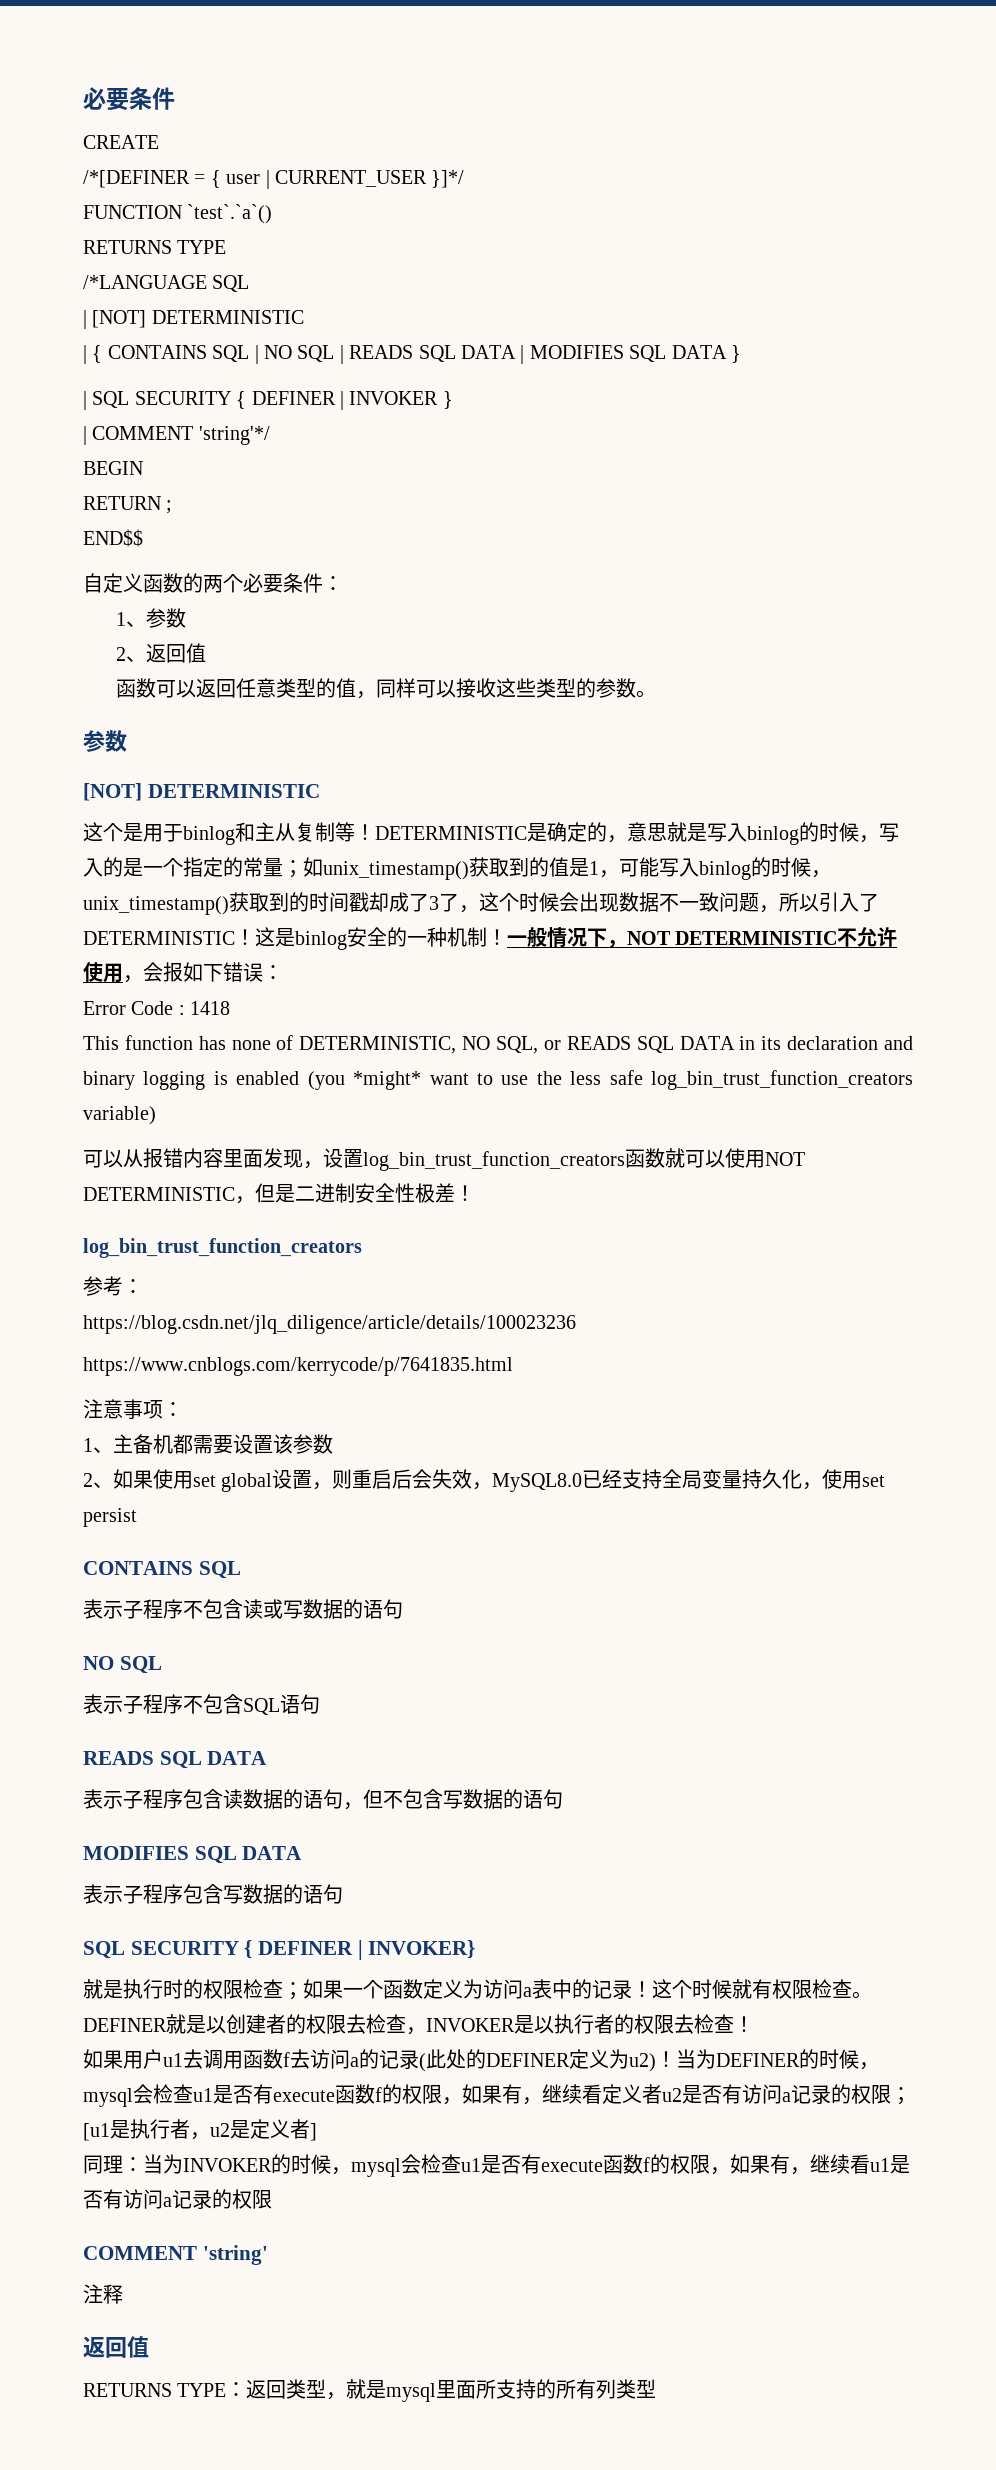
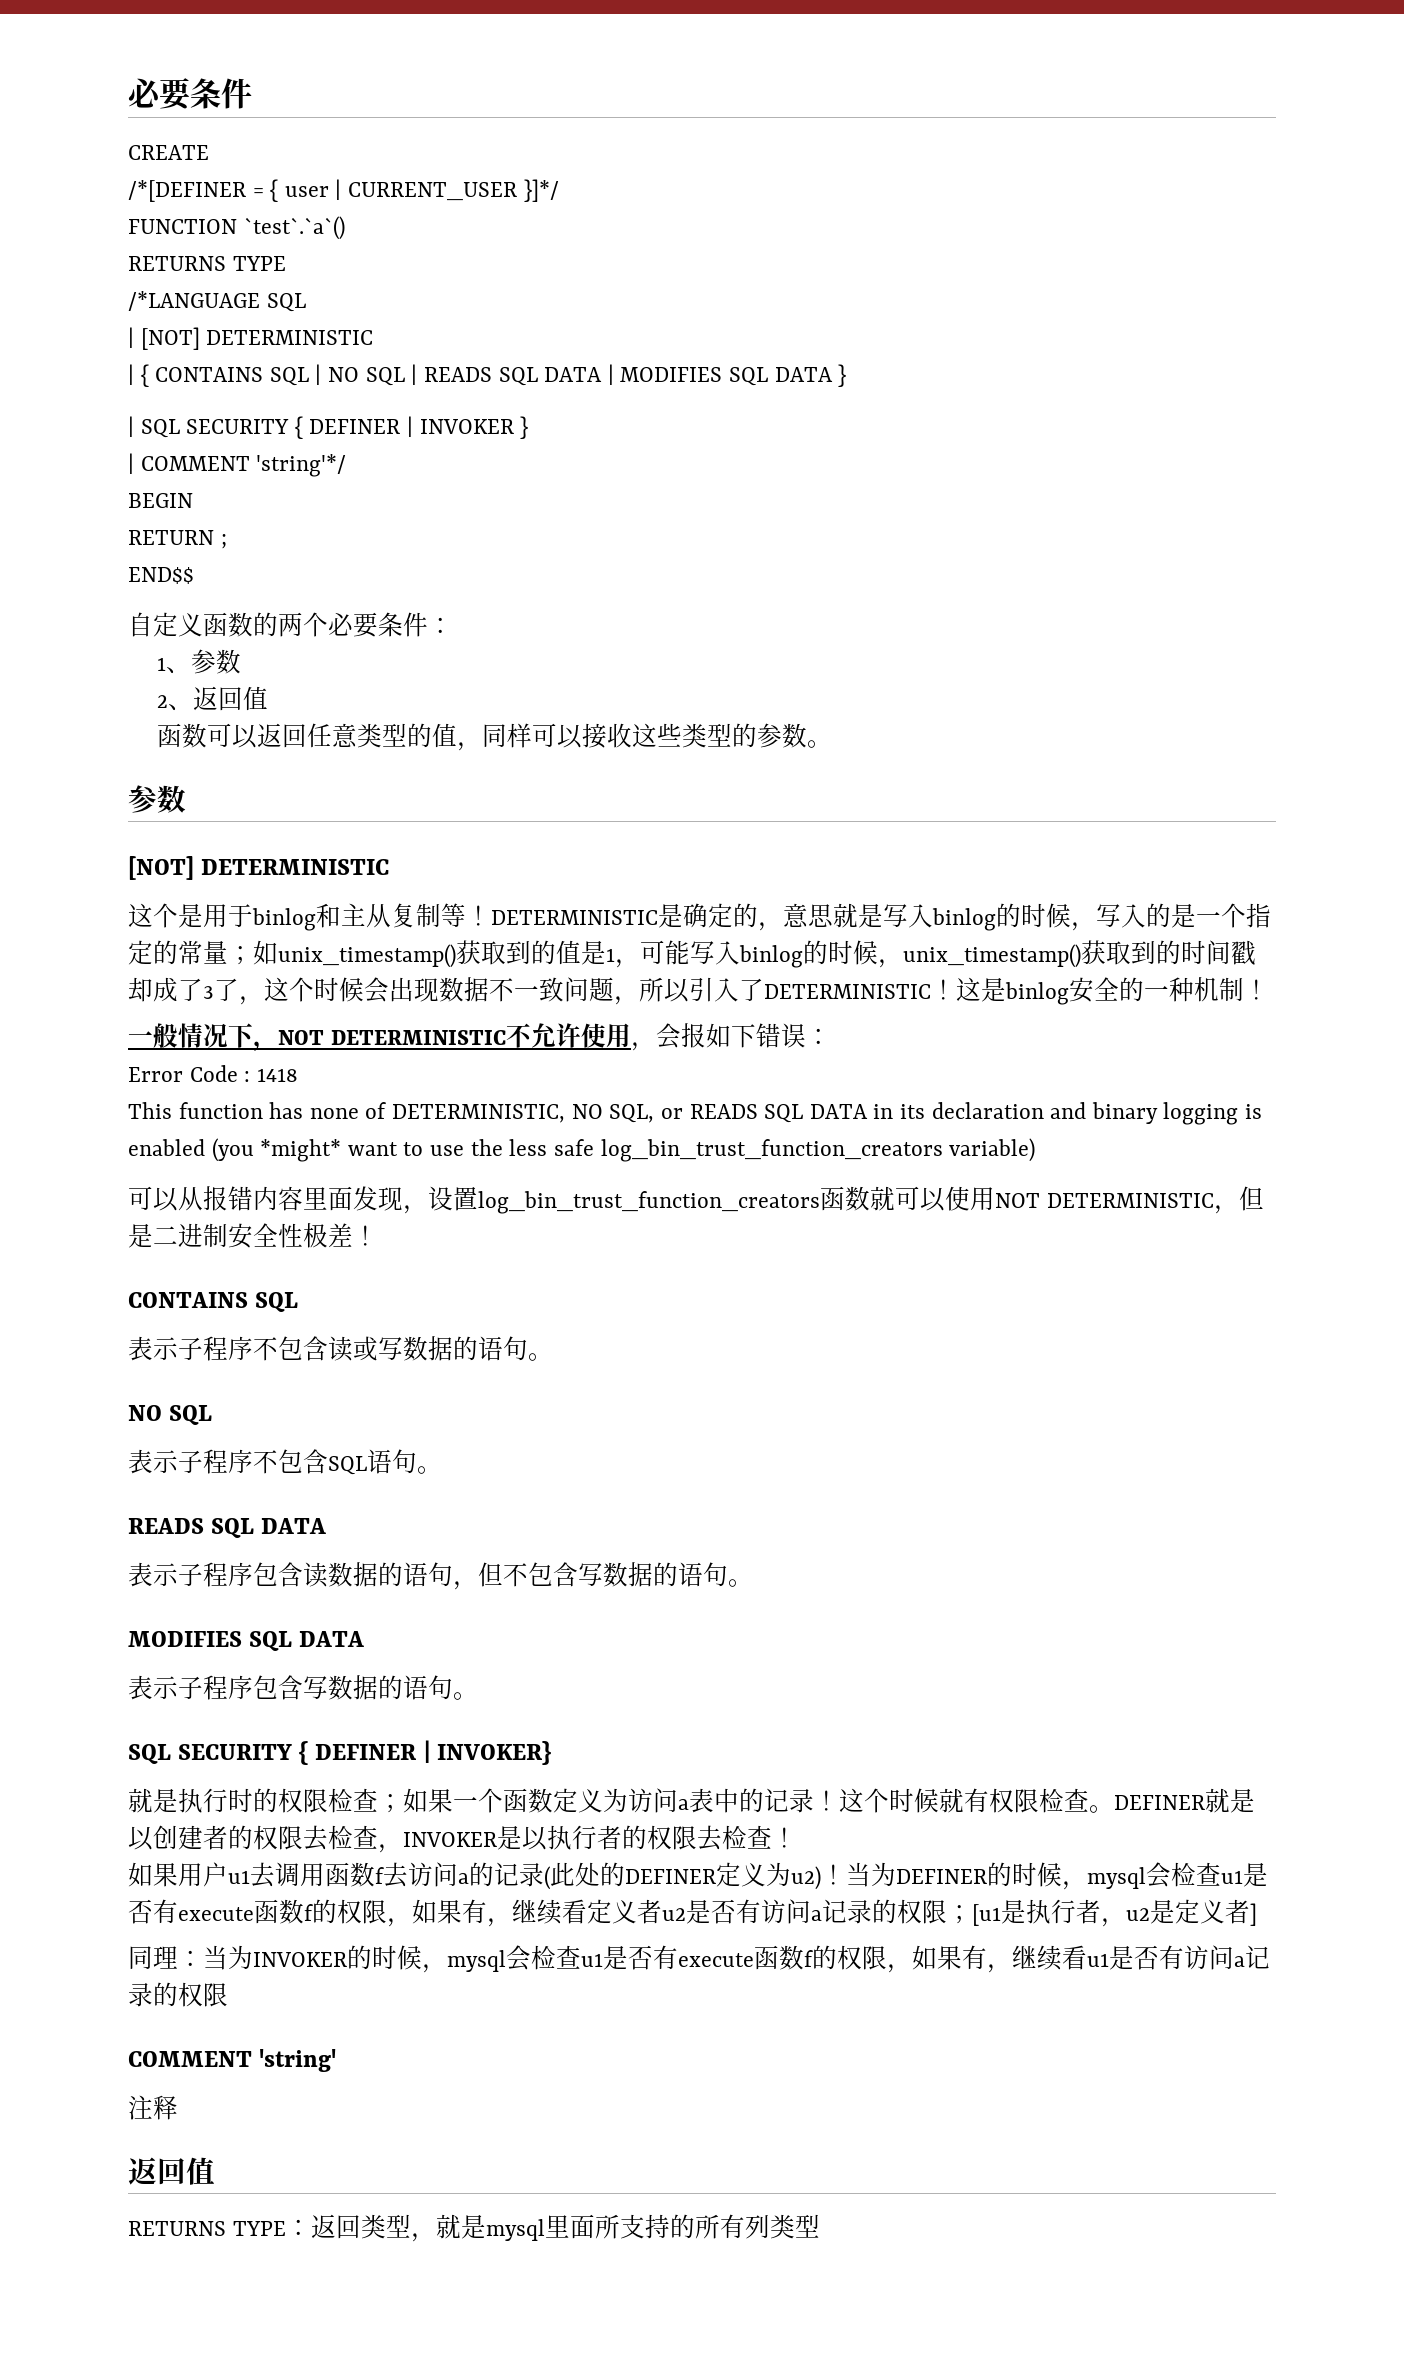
- 这是binlog安全的一种机制！一般情况下，NOT DETERMINISTIC不允许使用，会报如下错误：
+ 这是binlog安全的一种机制！
+ 一般情况下，NOT DETERMINISTIC不允许使用，会报如下错误：
  可以从报错内容里面发现，设置log_bin_trust_function_creators函数就可以使用NOT DETERMINISTIC，但是二进制安全性极差！
- log_bin_trust_function_creators
- 参考：
- https://blog.csdn.net/jlq_diligence/article/details/100023236
- https://www.cnblogs.com/kerrycode/p/7641835.html
- 注意事项：
- 1、主备机都需要设置该参数
- 2、如果使用set global设置，则重启后会失效，MySQL8.0已经支持全局变量持久化，使用set persist
- 表示子程序不包含读或写数据的语句
+ 表示子程序不包含读或写数据的语句。
- 表示子程序不包含SQL语句
+ 表示子程序不包含SQL语句。
- 表示子程序包含读数据的语句，但不包含写数据的语句
+ 表示子程序包含读数据的语句，但不包含写数据的语句。
- 表示子程序包含写数据的语句
+ 表示子程序包含写数据的语句。

